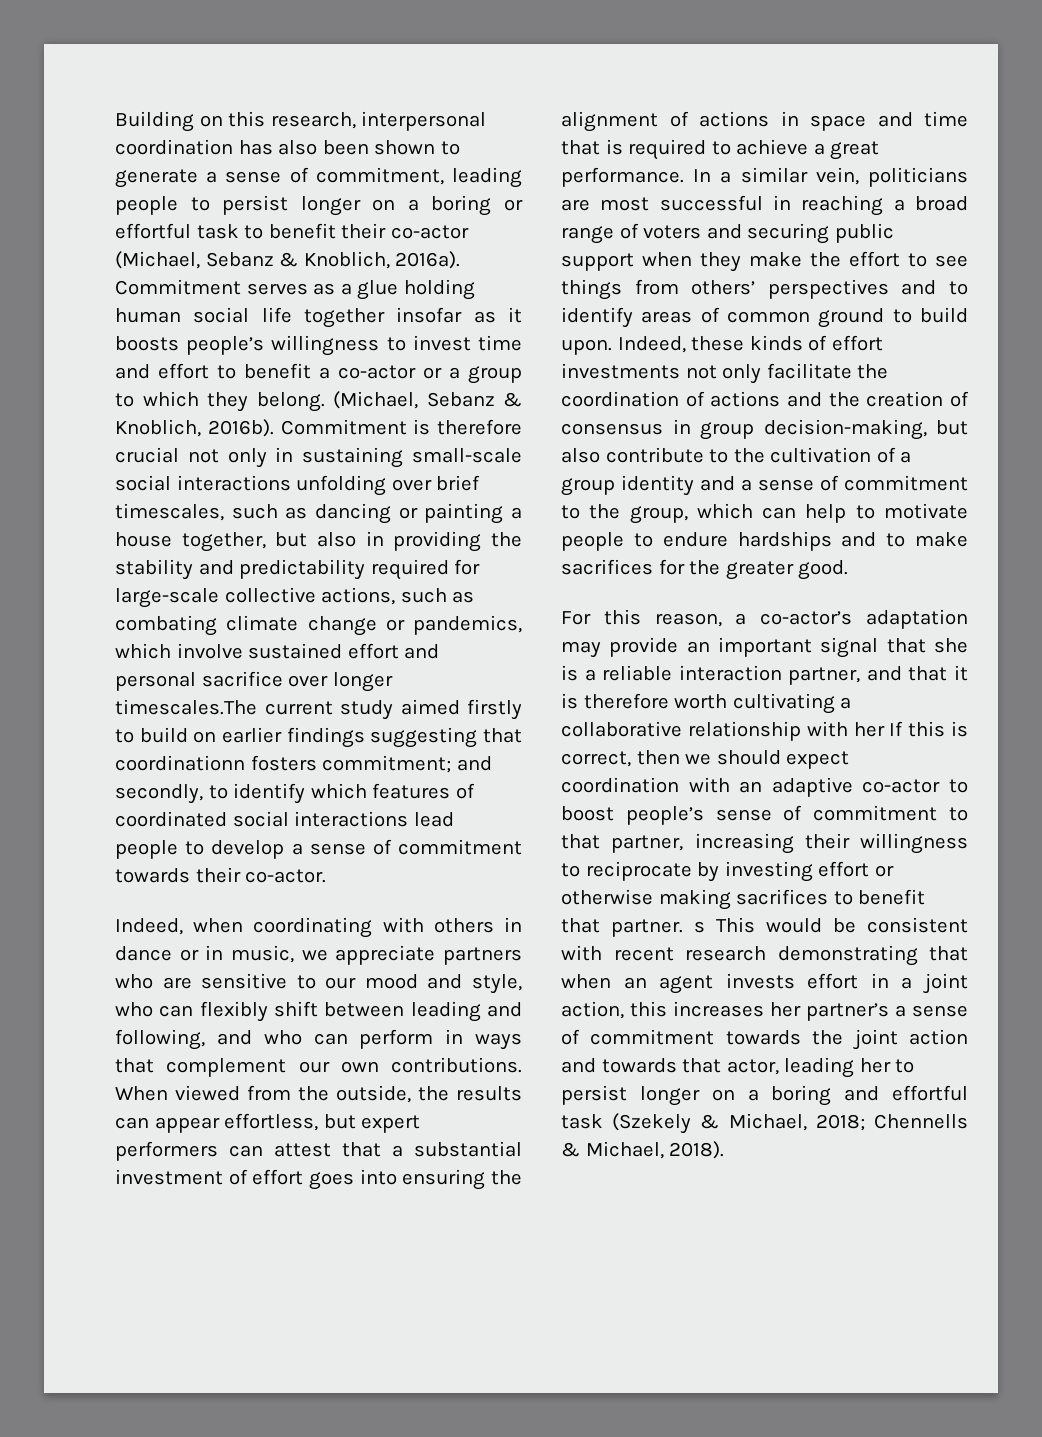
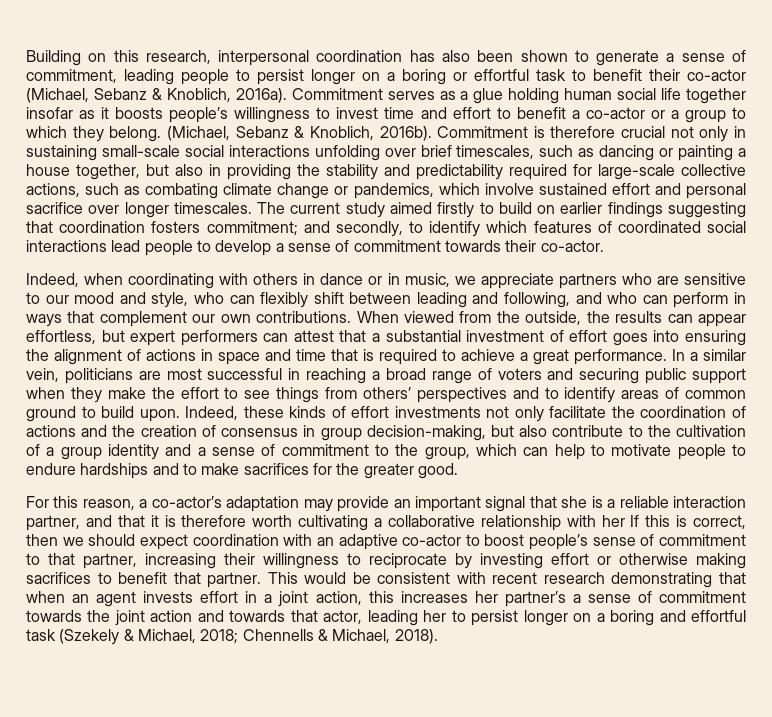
- Commitment is therefore crucial not only in sustaining small-scale social interactions unfolding over brief timescales, such as dancing or painting a house together, but also in providing the stability and predictability required for large-scale collective actions, such as combating climate change or pandemics, which involve sustained effort and personal sacrifice over longer timescales.The current study aimed firstly to build on earlier findings suggesting that coordinationn fosters commitment;
+ Commitment is therefore crucial not only in sustaining small-scale social interactions unfolding over brief timescales, such as dancing or painting a house together, but also in providing the stability and predictability required for large-scale collective actions, such as combating climate change or pandemics, which involve sustained effort and personal sacrifice over longer timescales. The current study aimed firstly to build on earlier findings suggesting that coordination fosters commitment;
- For this reason, a co-actor’s adaptation may provide an important signal that she is a reliable interaction partner, and that it is therefore worth cultivating a collaborative relationship with her If this is correct, then we should expect coordination with an adaptive co-actor to boost people’s sense of commitment to that partner, increasing their willingness to reciprocate by investing effort or otherwise making sacrifices to benefit that partner. s This would be consistent with recent research demonstrating that when an agent invests effort in a joint action, this increases her partner’s a sense of commitment towards the joint action and towards that actor, leading her to persist longer on a boring and effortful task (Szekely & Michael, 2018;
+ For this reason, a co-actor’s adaptation may provide an important signal that she is a reliable interaction partner, and that it is therefore worth cultivating a collaborative relationship with her If this is correct, then we should expect coordination with an adaptive co-actor to boost people’s sense of commitment to that partner, increasing their willingness to reciprocate by investing effort or otherwise making sacrifices to benefit that partner. This would be consistent with recent research demonstrating that when an agent invests effort in a joint action, this increases her partner’s a sense of commitment towards the joint action and towards that actor, leading her to persist longer on a boring and effortful task (Szekely & Michael, 2018;

